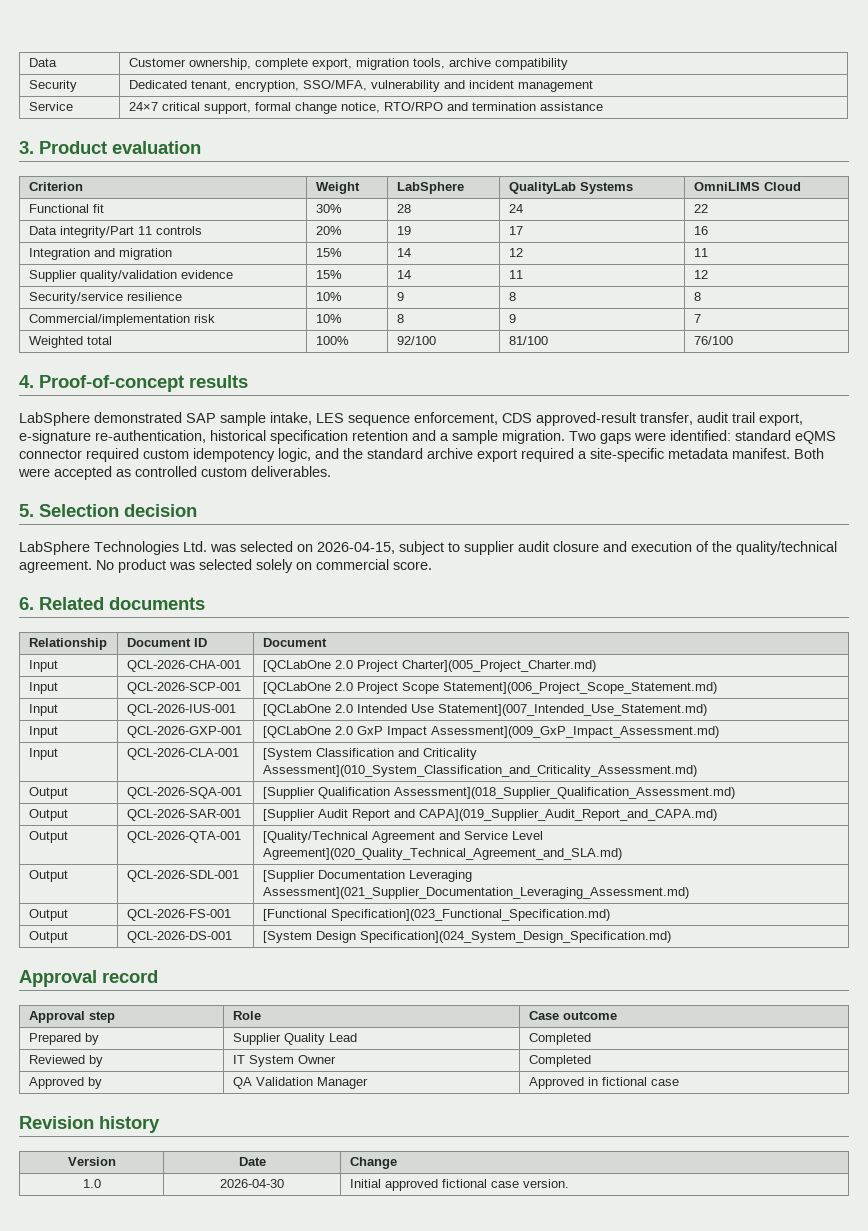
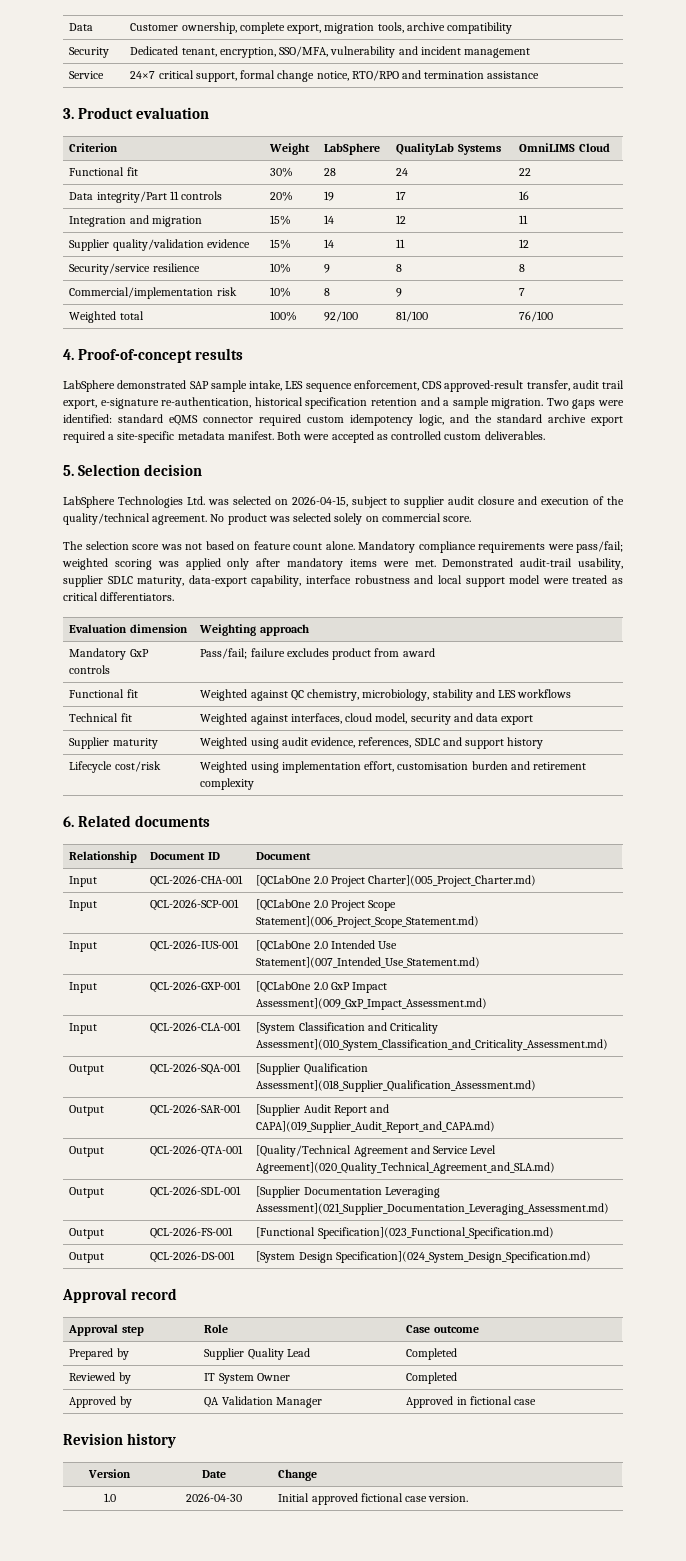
+ The selection score was not based on feature count alone. Mandatory compliance requirements were pass/fail; weighted scoring was applied only after mandatory items were met. Demonstrated audit-trail usability, supplier SDLC maturity, data-export capability, interface robustness and local support model were treated as critical differentiators.
+ Evaluation dimension | Weighting approach
+ Mandatory GxP controls | Pass/fail; failure excludes product from award
+ Functional fit | Weighted against QC chemistry, microbiology, stability and LES workflows
+ Technical fit | Weighted against interfaces, cloud model, security and data export
+ Supplier maturity | Weighted using audit evidence, references, SDLC and support history
+ Lifecycle cost/risk | Weighted using implementation effort, customisation burden and retirement complexity

